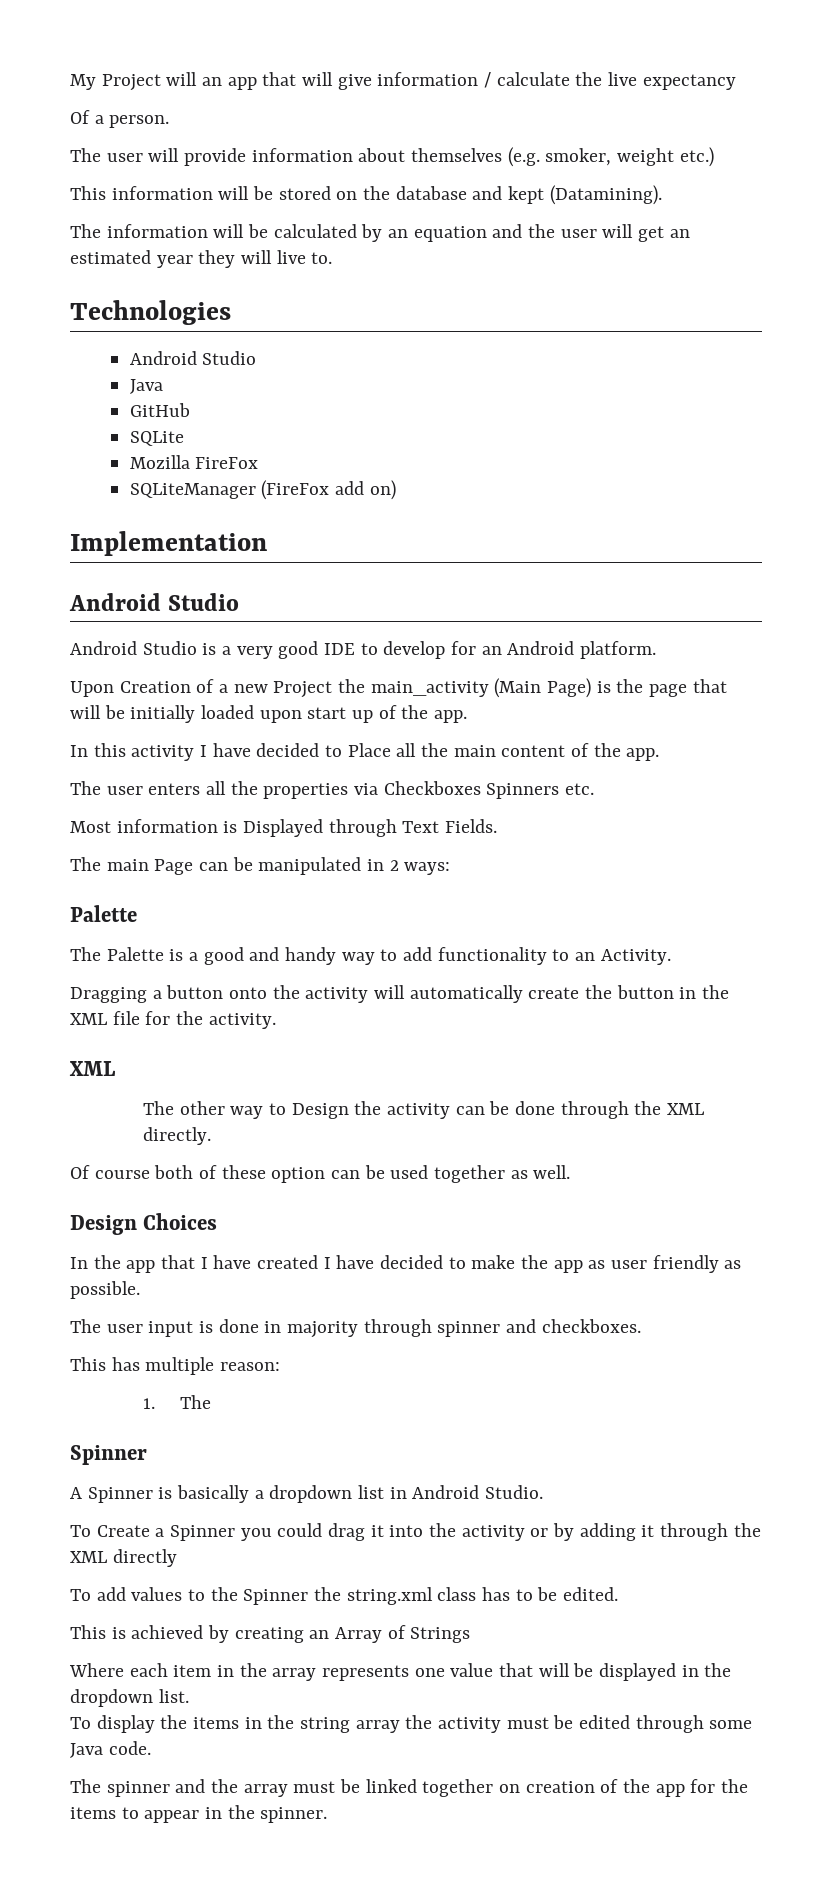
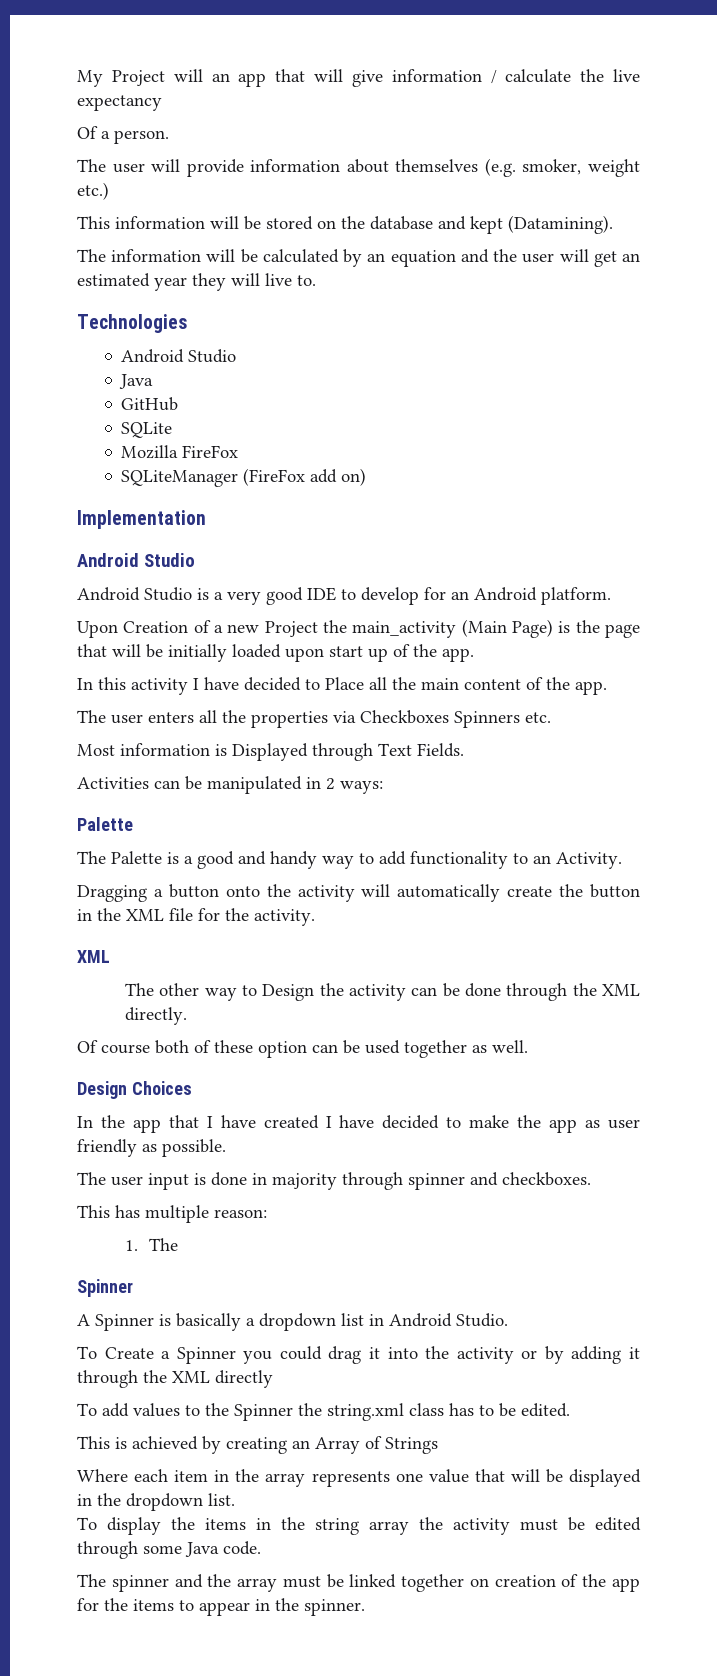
- The main Page can be manipulated in 2 ways:
+ Activities can be manipulated in 2 ways:

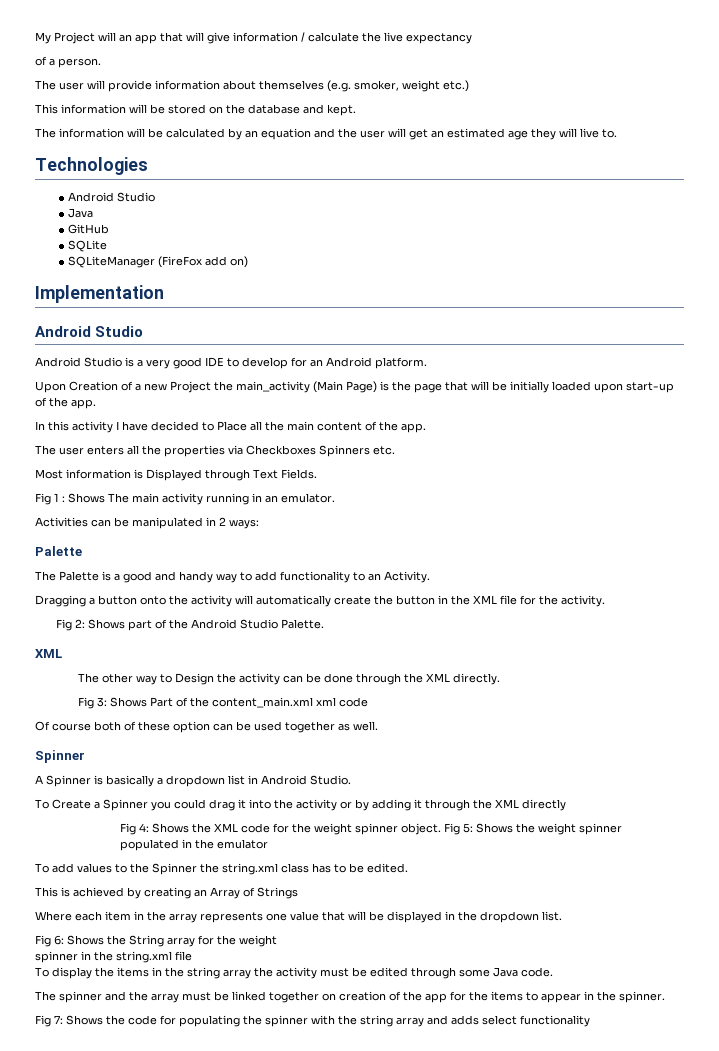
- Of a person.
+ of a person.
- This information will be stored on the database and kept (Datamining).
+ This information will be stored on the database and kept.
- The information will be calculated by an equation and the user will get an estimated year they will live to.
+ The information will be calculated by an equation and the user will get an estimated age they will live to.
- Mozilla FireFox
- Upon Creation of a new Project the main_activity (Main Page) is the page that will be initially loaded upon start up of the app.
+ Upon Creation of a new Project the main_activity (Main Page) is the page that will be initially loaded upon start-up of the app.
+ Fig 1 : Shows The main activity running in an emulator.
+ Fig 2: Shows part of the Android Studio Palette.
+ Fig 3: Shows Part of the content_main.xml xml code
- Design Choices
- In the app that I have created I have decided to make the app as user friendly as possible.
- The user input is done in majority through spinner and checkboxes.
- This has multiple reason:
- 1. The
+ Fig 4: Shows the XML code for the weight spinner object. Fig 5: Shows the weight spinner populated in the emulator
+ Fig 6: Shows the String array for the weight
+ spinner in the string.xml file
+ Fig 7: Shows the code for populating the spinner with the string array and adds select functionality

